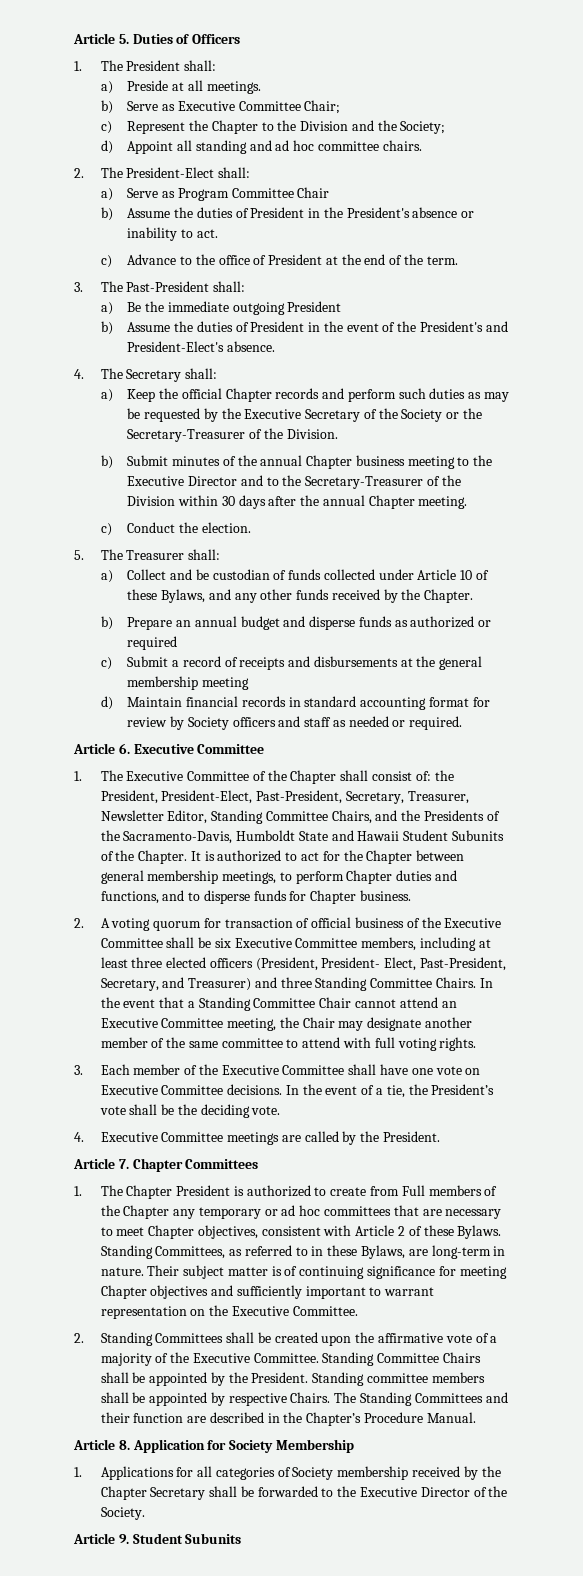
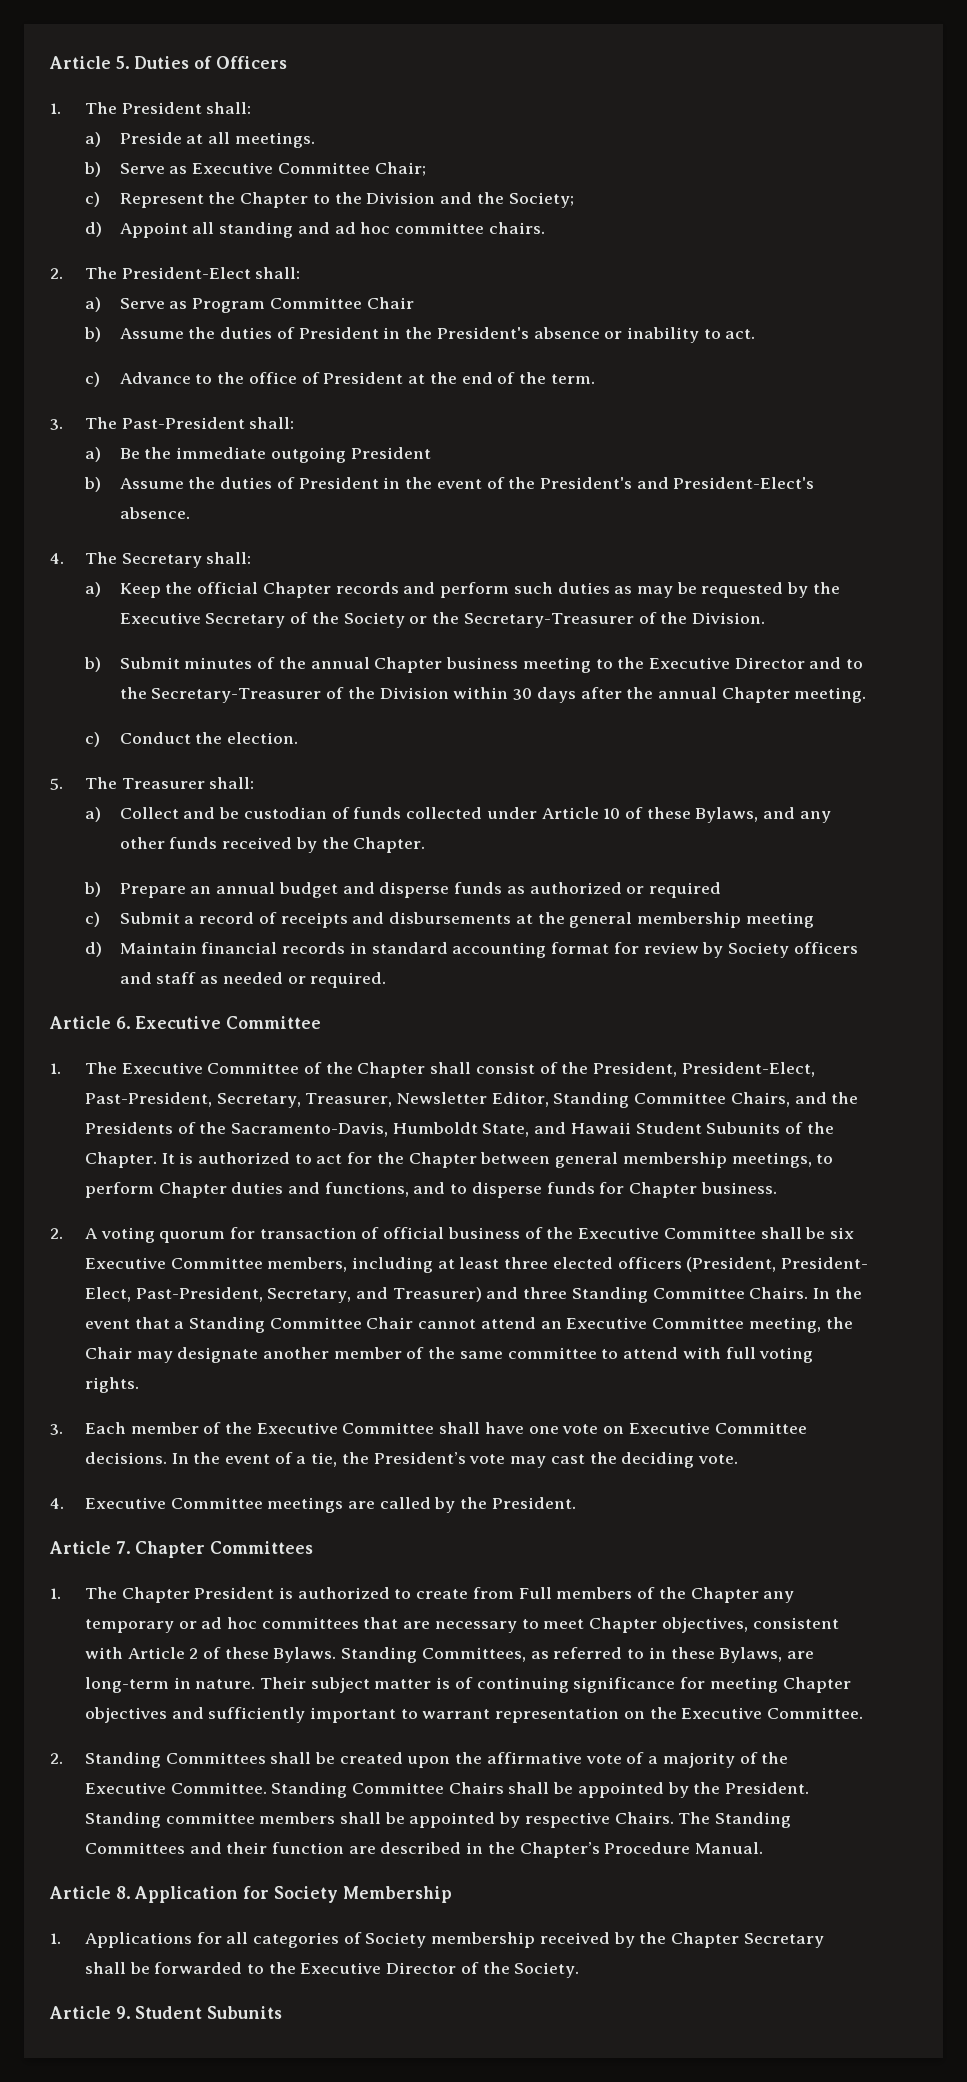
- 1. The Executive Committee of the Chapter shall consist of: the President, President-Elect, Past-President, Secretary, Treasurer, Newsletter Editor, Standing Committee Chairs, and the Presidents of the Sacramento-Davis, Humboldt State and Hawaii Student Subunits of the Chapter.
+ 1. The Executive Committee of the Chapter shall consist of the President, President-Elect, Past-President, Secretary, Treasurer, Newsletter Editor, Standing Committee Chairs, and the Presidents of the Sacramento-Davis, Humboldt State, and Hawaii Student Subunits of the Chapter.
- In the event of a tie, the President’s vote shall be the deciding vote.
+ In the event of a tie, the President’s vote may cast the deciding vote.

